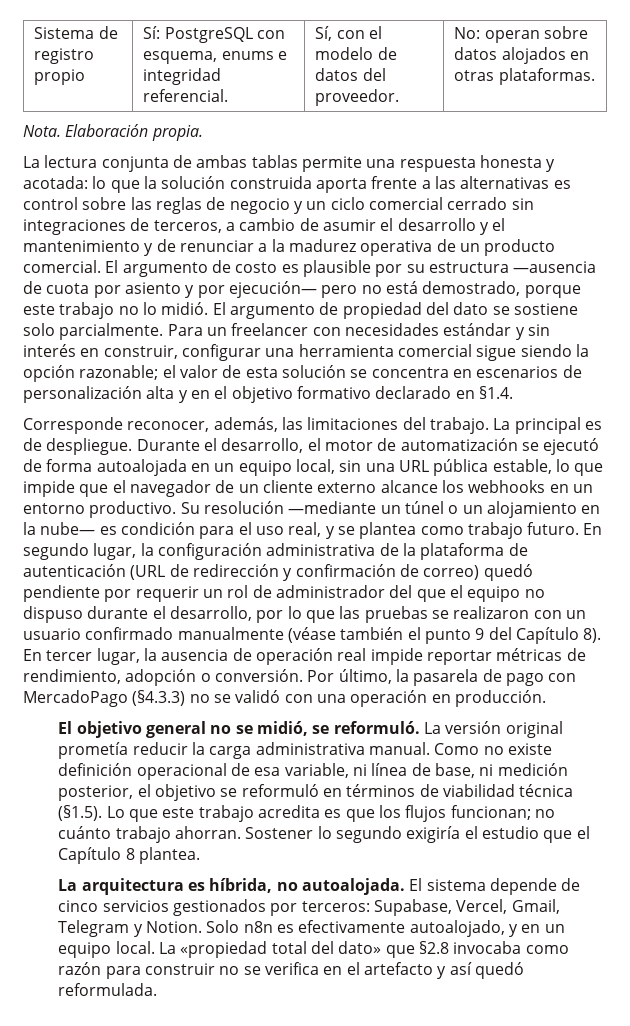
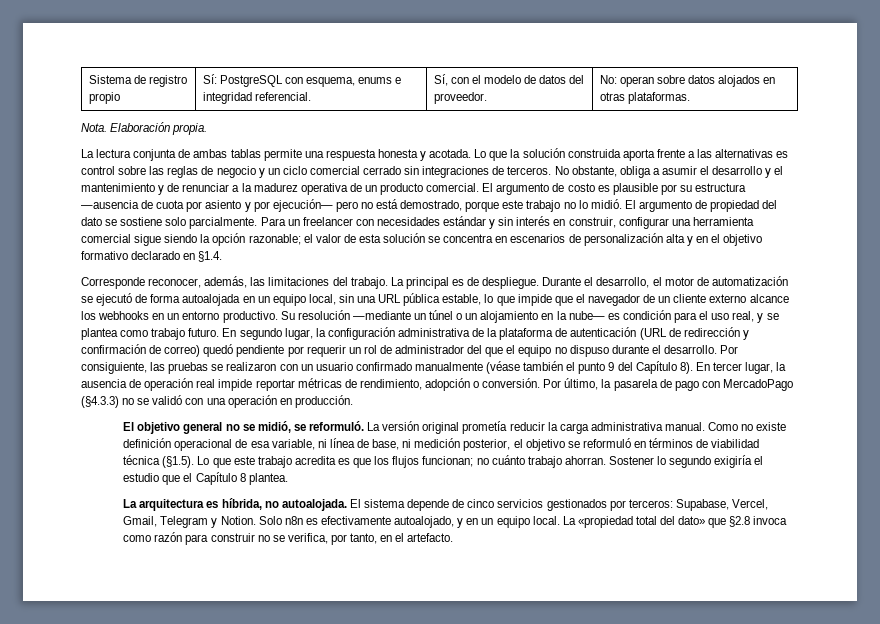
- La lectura conjunta de ambas tablas permite una respuesta honesta y acotada: lo que la solución construida aporta frente a las alternativas es control sobre las reglas de negocio y un ciclo comercial cerrado sin integraciones de terceros, a cambio de asumir el desarrollo y el mantenimiento y de renunciar a la madurez operativa de un producto comercial.
+ La lectura conjunta de ambas tablas permite una respuesta honesta y acotada. Lo que la solución construida aporta frente a las alternativas es control sobre las reglas de negocio y un ciclo comercial cerrado sin integraciones de terceros. No obstante, obliga a asumir el desarrollo y el mantenimiento y de renunciar a la madurez operativa de un producto comercial.
- En segundo lugar, la configuración administrativa de la plataforma de autenticación (URL de redirección y confirmación de correo) quedó pendiente por requerir un rol de administrador del que el equipo no dispuso durante el desarrollo, por lo que las pruebas se realizaron con un usuario confirmado manualmente (véase también el punto 9 del Capítulo 8).
+ En segundo lugar, la configuración administrativa de la plataforma de autenticación (URL de redirección y confirmación de correo) quedó pendiente por requerir un rol de administrador del que el equipo no dispuso durante el desarrollo. Por consiguiente, las pruebas se realizaron con un usuario confirmado manualmente (véase también el punto 9 del Capítulo 8).
- La «propiedad total del dato» que §2.8 invocaba como razón para construir no se verifica en el artefacto y así quedó reformulada.
+ La «propiedad total del dato» que §2.8 invoca como razón para construir no se verifica, por tanto, en el artefacto.

